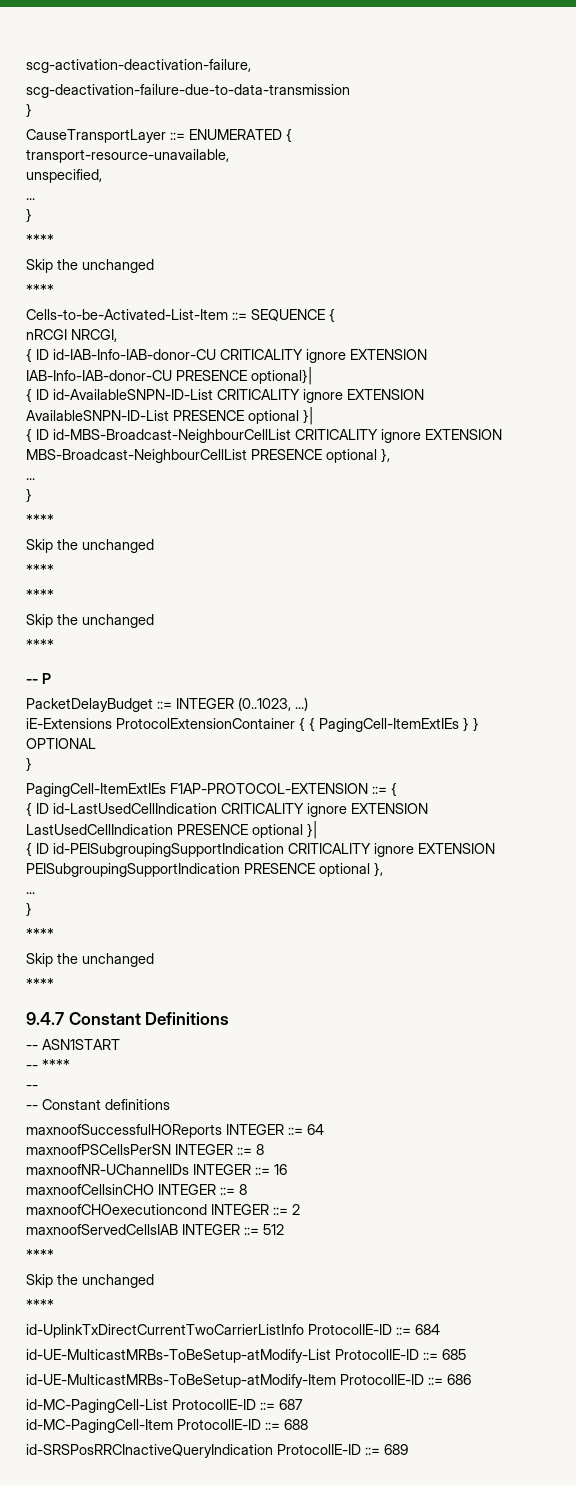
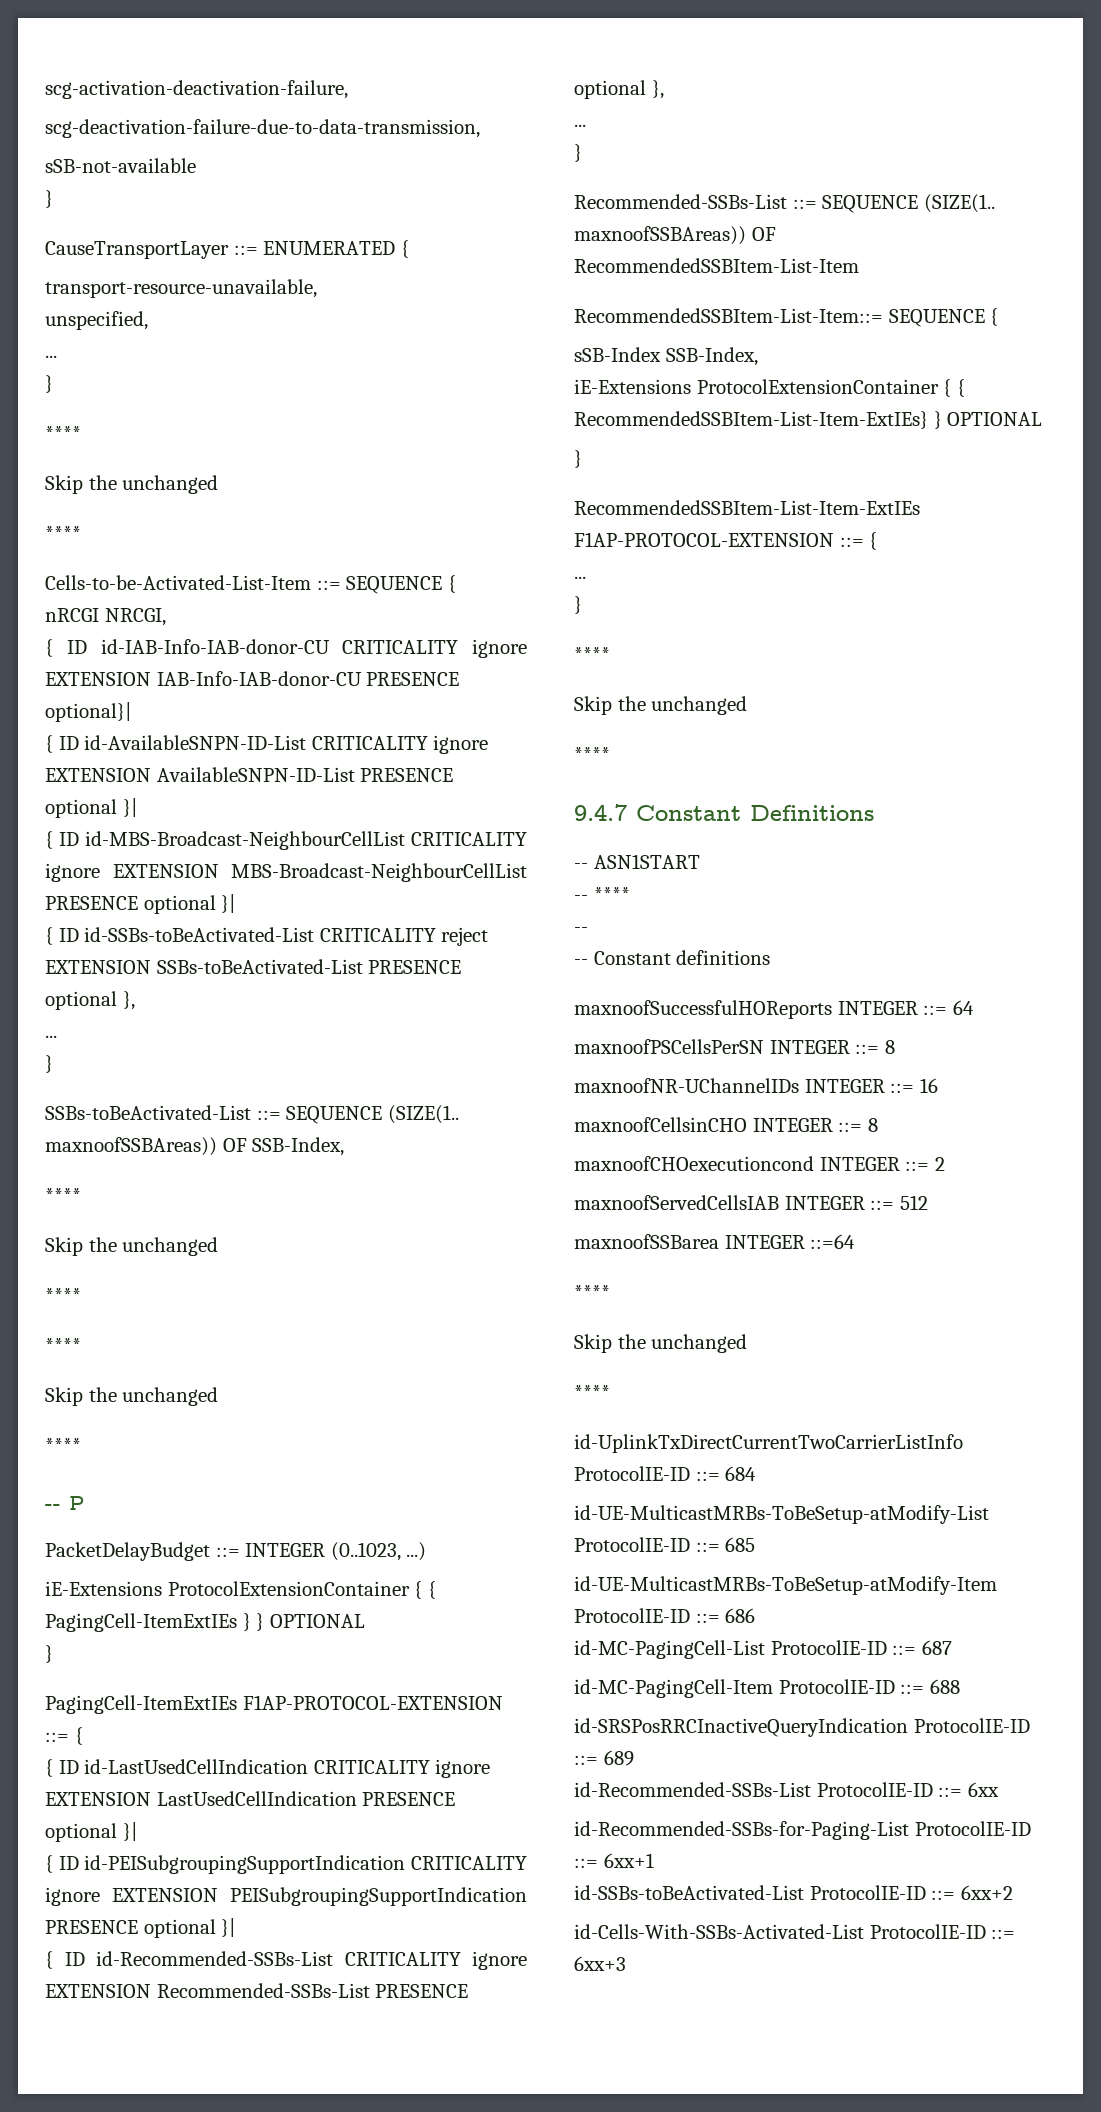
- scg-deactivation-failure-due-to-data-transmission
+ scg-deactivation-failure-due-to-data-transmission,
+ sSB-not-available
- { ID id-MBS-Broadcast-NeighbourCellList CRITICALITY ignore EXTENSION MBS-Broadcast-NeighbourCellList PRESENCE optional },
+ { ID id-MBS-Broadcast-NeighbourCellList CRITICALITY ignore EXTENSION MBS-Broadcast-NeighbourCellList PRESENCE optional }|
+ { ID id-SSBs-toBeActivated-List CRITICALITY reject EXTENSION SSBs-toBeActivated-List PRESENCE optional },
  ...
  }
+ SSBs-toBeActivated-List ::= SEQUENCE (SIZE(1.. maxnoofSSBAreas)) OF SSB-Index,
- { ID id-PEISubgroupingSupportIndication CRITICALITY ignore EXTENSION PEISubgroupingSupportIndication PRESENCE optional },
+ { ID id-PEISubgroupingSupportIndication CRITICALITY ignore EXTENSION PEISubgroupingSupportIndication PRESENCE optional }|
+ { ID id-Recommended-SSBs-List CRITICALITY ignore EXTENSION Recommended-SSBs-List PRESENCE optional },
+ ...
+ }
+ Recommended-SSBs-List ::= SEQUENCE (SIZE(1.. maxnoofSSBAreas)) OF RecommendedSSBItem-List-Item
+ RecommendedSSBItem-List-Item::= SEQUENCE {
+ sSB-Index SSB-Index,
+ iE-Extensions ProtocolExtensionContainer { { RecommendedSSBItem-List-Item-ExtIEs} } OPTIONAL
+ }
+ RecommendedSSBItem-List-Item-ExtIEs F1AP-PROTOCOL-EXTENSION ::= {
+ maxnoofSSBarea INTEGER ::=64
+ id-Recommended-SSBs-List ProtocolIE-ID ::= 6xx
+ id-Recommended-SSBs-for-Paging-List ProtocolIE-ID ::= 6xx+1
+ id-SSBs-toBeActivated-List ProtocolIE-ID ::= 6xx+2
+ id-Cells-With-SSBs-Activated-List ProtocolIE-ID ::= 6xx+3

